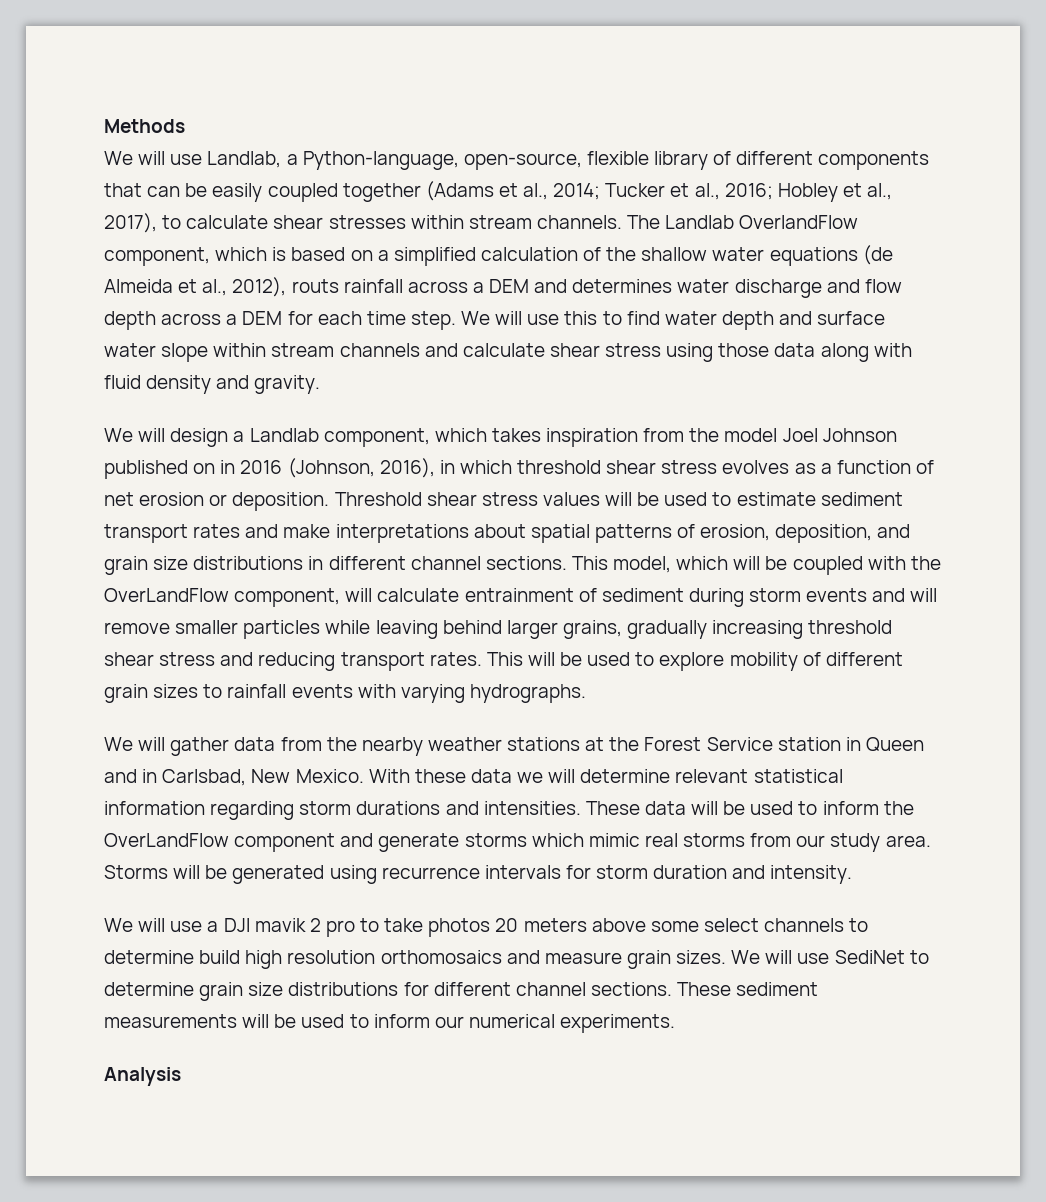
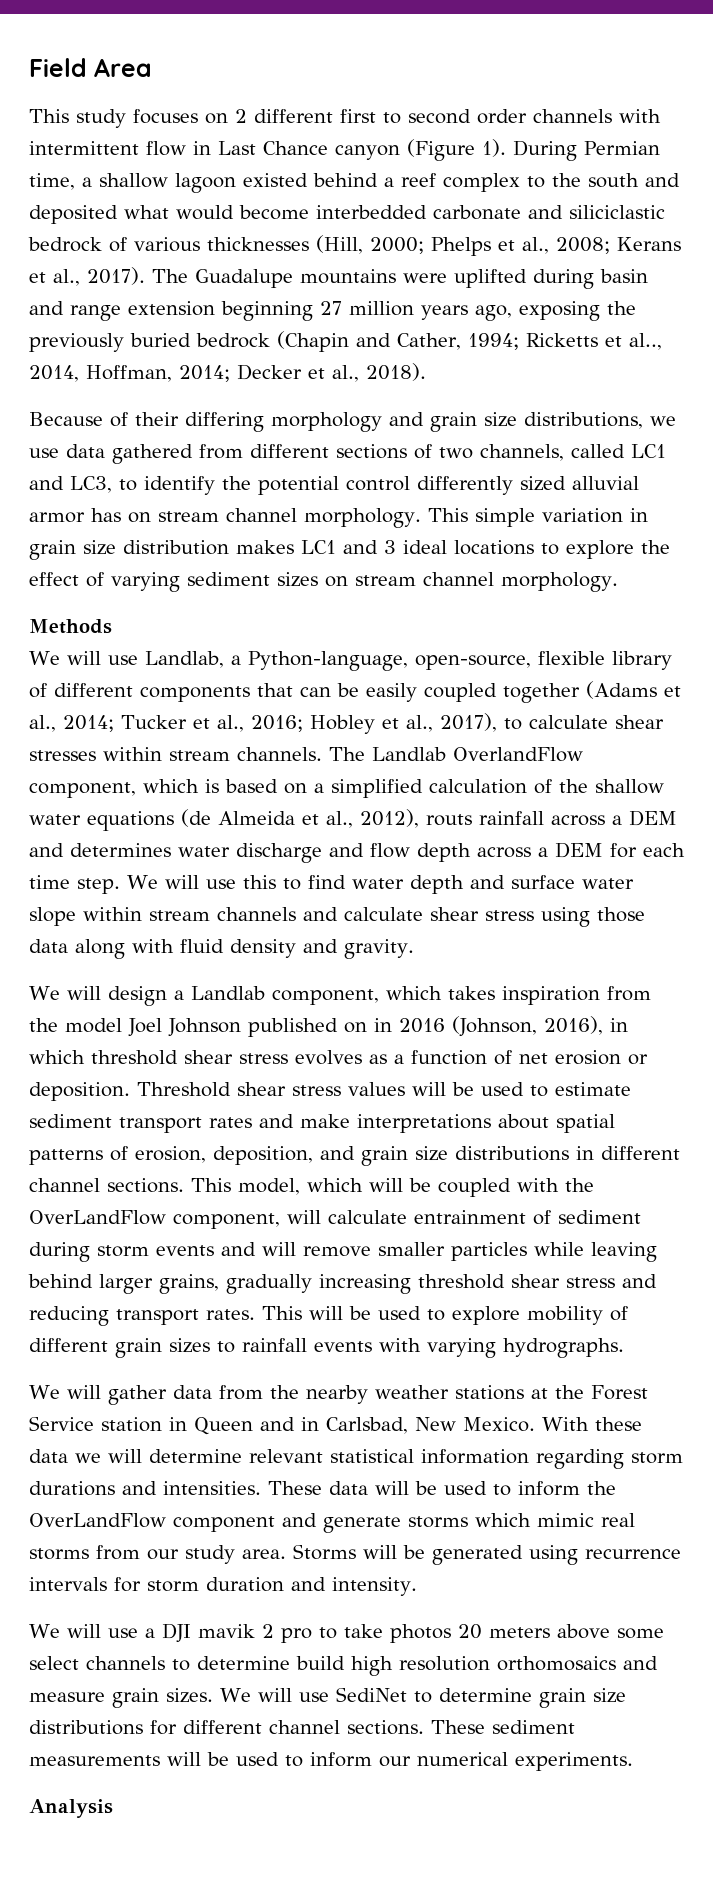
+ Field Area
+ This study focuses on 2 different first to second order channels with intermittent flow in Last Chance canyon (Figure 1). During Permian time, a shallow lagoon existed behind a reef complex to the south and deposited what would become interbedded carbonate and siliciclastic bedrock of various thicknesses (Hill, 2000; Phelps et al., 2008; Kerans et al., 2017). The Guadalupe mountains were uplifted during basin and range extension beginning 27 million years ago, exposing the previously buried bedrock (Chapin and Cather, 1994; Ricketts et al.., 2014, Hoffman, 2014; Decker et al., 2018).
+ Because of their differing morphology and grain size distributions, we use data gathered from different sections of two channels, called LC1 and LC3, to identify the potential control differently sized alluvial armor has on stream channel morphology. This simple variation in grain size distribution makes LC1 and 3 ideal locations to explore the effect of varying sediment sizes on stream channel morphology.

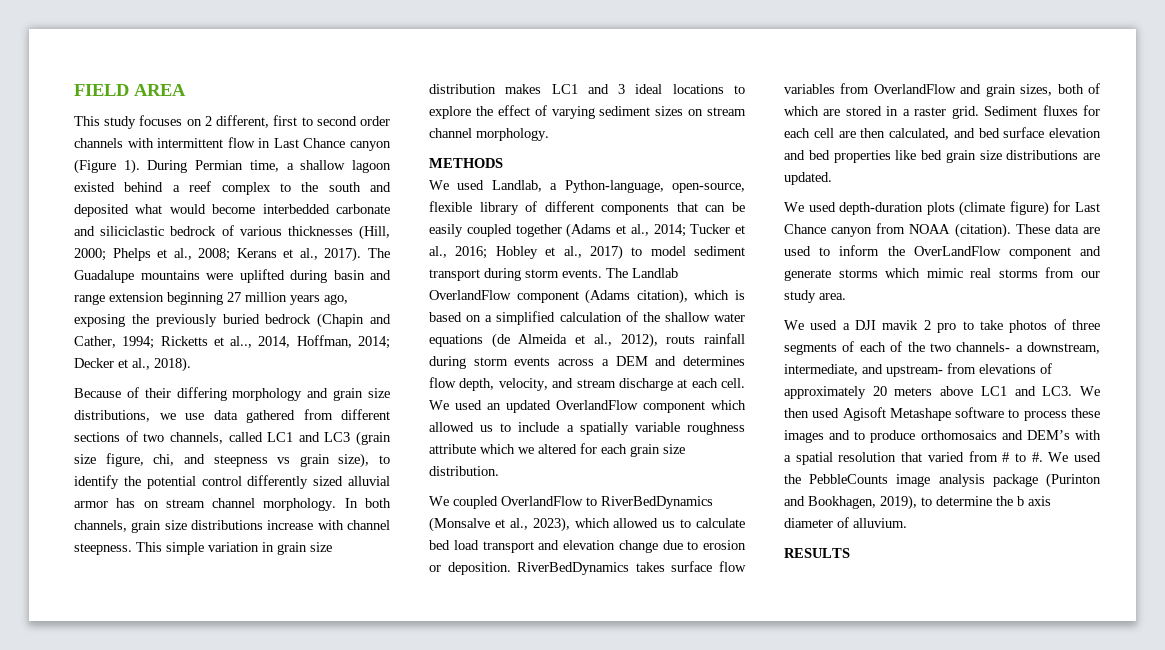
- Field Area
+ FIELD AREA
- This study focuses on 2 different first to second order channels with intermittent flow in Last Chance canyon (Figure 1).
+ This study focuses on 2 different, first to second order channels with intermittent flow in Last Chance canyon (Figure 1).
- Because of their differing morphology and grain size distributions, we use data gathered from different sections of two channels, called LC1 and LC3, to identify the potential control differently sized alluvial armor has on stream channel morphology.
+ Because of their differing morphology and grain size distributions, we use data gathered from different sections of two channels, called LC1 and LC3 (grain size figure, chi, and steepness vs grain size), to identify the potential control differently sized alluvial armor has on stream channel morphology.
+ In both channels, grain size distributions increase with channel steepness.
- Methods
- We will use Landlab, a Python-language, open-source, flexible library of different components that can be easily coupled together (Adams et al., 2014;
+ METHODS
+ We used Landlab, a Python-language, open-source, flexible library of different components that can be easily coupled together (Adams et al., 2014;
- Hobley et al., 2017), to calculate shear stresses within stream channels. The Landlab OverlandFlow component, which is based on a simplified calculation of the shallow water equations (de Almeida et al., 2012), routs rainfall across a DEM and determines water discharge and flow depth across a DEM for each time step. We will use this to find water depth and surface water slope within stream channels and calculate shear stress using those data along with fluid density and gravity.
- We will design a Landlab component, which takes inspiration from the model Joel Johnson published on in 2016 (Johnson, 2016), in which threshold shear stress evolves as a function of net erosion or deposition. Threshold shear stress values will be used to estimate sediment transport rates and make interpretations about spatial patterns of erosion, deposition, and grain size distributions in different channel sections. This model, which will be coupled with the OverLandFlow component, will calculate entrainment of sediment during storm events and will remove smaller particles while leaving behind larger grains, gradually increasing threshold shear stress and reducing transport rates. This will be used to explore mobility of different grain sizes to rainfall events with varying hydrographs.
- We will gather data from the nearby weather stations at the Forest Service station in Queen and in Carlsbad, New Mexico. With these data we will determine relevant statistical information regarding storm durations and intensities. These data will be used to inform the OverLandFlow component and generate storms which mimic real storms from our study area. Storms will be generated using recurrence intervals for storm duration and intensity.
- We will use a DJI mavik 2 pro to take photos 20 meters above some select channels to determine build high resolution orthomosaics and measure grain sizes. We will use SediNet to determine grain size distributions for different channel sections. These sediment measurements will be used to inform our numerical experiments.
- Analysis
+ Hobley et al., 2017) to model sediment transport during storm events. The Landlab OverlandFlow component (Adams citation), which is based on a simplified calculation of the shallow water equations (de Almeida et al., 2012), routs rainfall during storm events across a DEM and determines flow depth, velocity, and stream discharge at each cell. We used an updated OverlandFlow component which allowed us to include a spatially variable roughness attribute which we altered for each grain size distribution.
+ We coupled OverlandFlow to RiverBedDynamics (Monsalve et al., 2023), which allowed us to calculate bed load transport and elevation change due to erosion or deposition. RiverBedDynamics takes surface flow variables from OverlandFlow and grain sizes, both of which are stored in a raster grid. Sediment fluxes for each cell are then calculated, and bed surface elevation and bed properties like bed grain size distributions are updated.
+ We used depth-duration plots (climate figure) for Last Chance canyon from NOAA (citation). These data are used to inform the OverLandFlow component and generate storms which mimic real storms from our study area.
+ We used a DJI mavik 2 pro to take photos of three segments of each of the two channels- a downstream, intermediate, and upstream- from elevations of approximately 20 meters above LC1 and LC3. We then used Agisoft Metashape software to process these images and to produce orthomosaics and DEM’s with a spatial resolution that varied from # to #. We used the PebbleCounts image analysis package (Purinton and Bookhagen, 2019), to determine the b axis diameter of alluvium.
+ RESULTS

